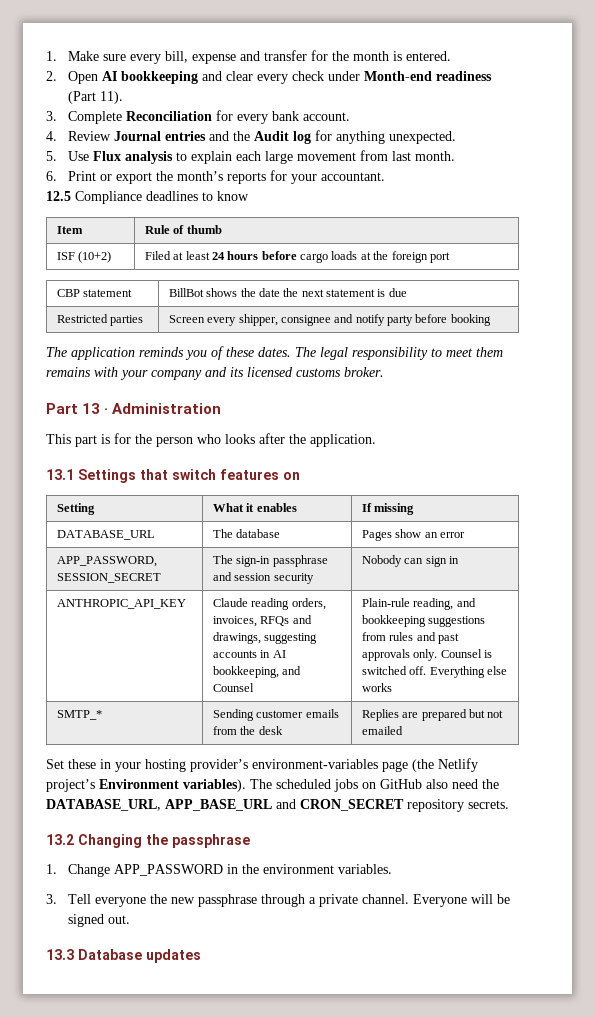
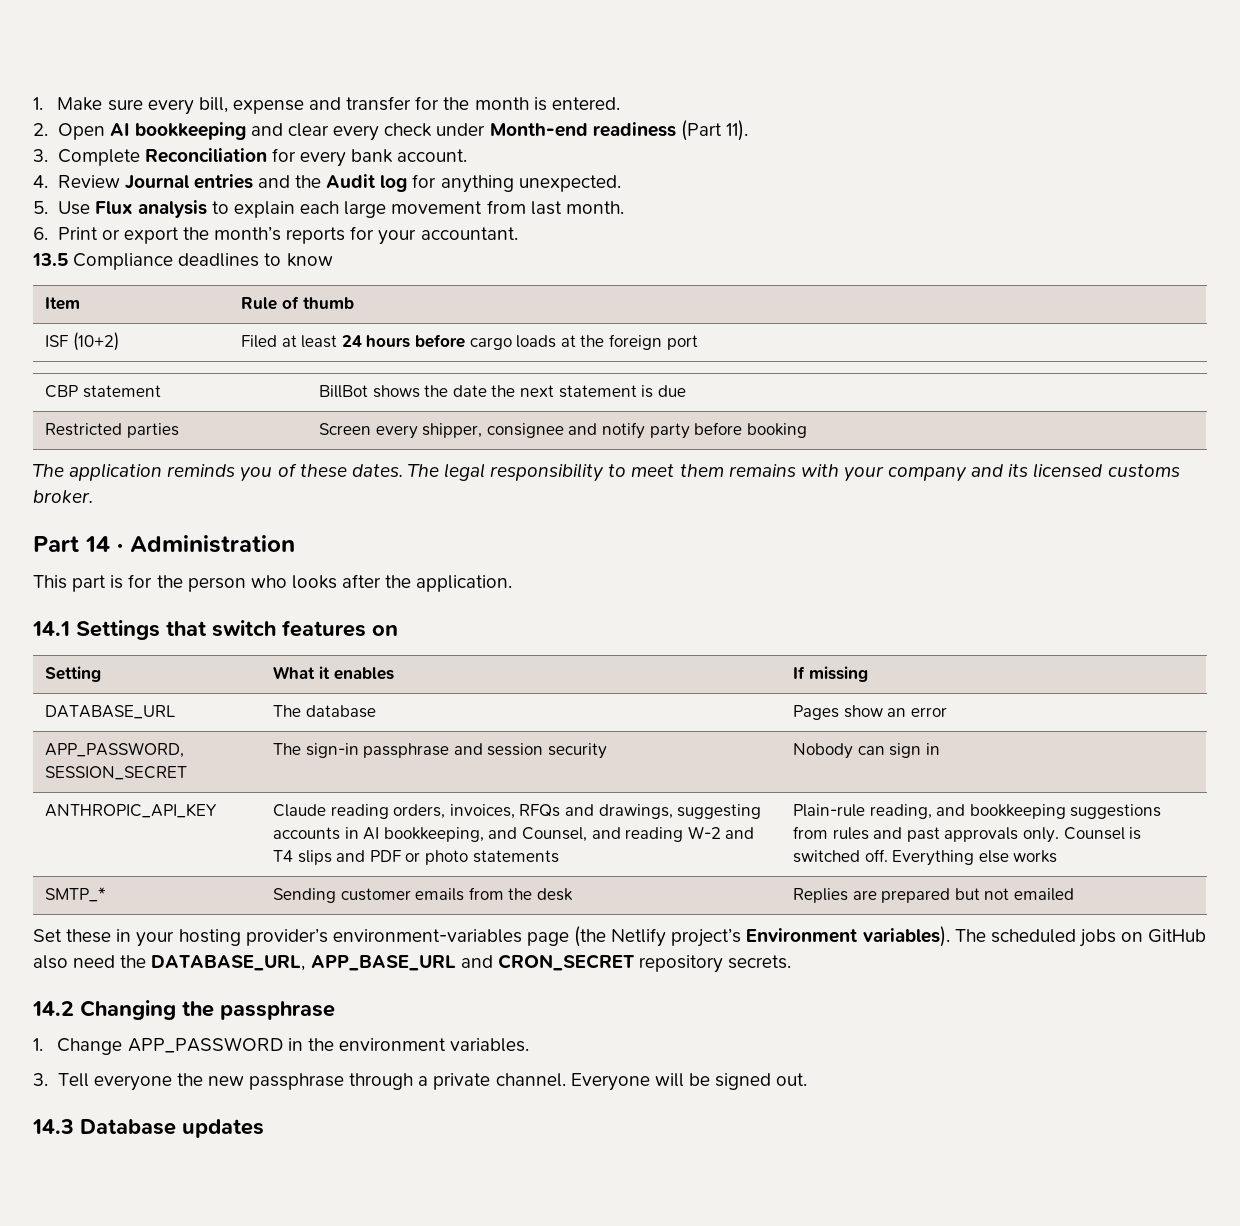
- 12.5 Compliance deadlines to know
+ 13.5 Compliance deadlines to know
- Part 13 · Administration
+ Part 14 · Administration
- 13.1 Settings that switch features on
+ 14.1 Settings that switch features on
- Claude reading orders, invoices, RFQs and drawings, suggesting accounts in AI bookkeeping, and Counsel
+ Claude reading orders, invoices, RFQs and drawings, suggesting accounts in AI bookkeeping, and Counsel, and reading W-2 and T4 slips and PDF or photo statements
- 13.2 Changing the passphrase
+ 14.2 Changing the passphrase
- 13.3 Database updates
+ 14.3 Database updates

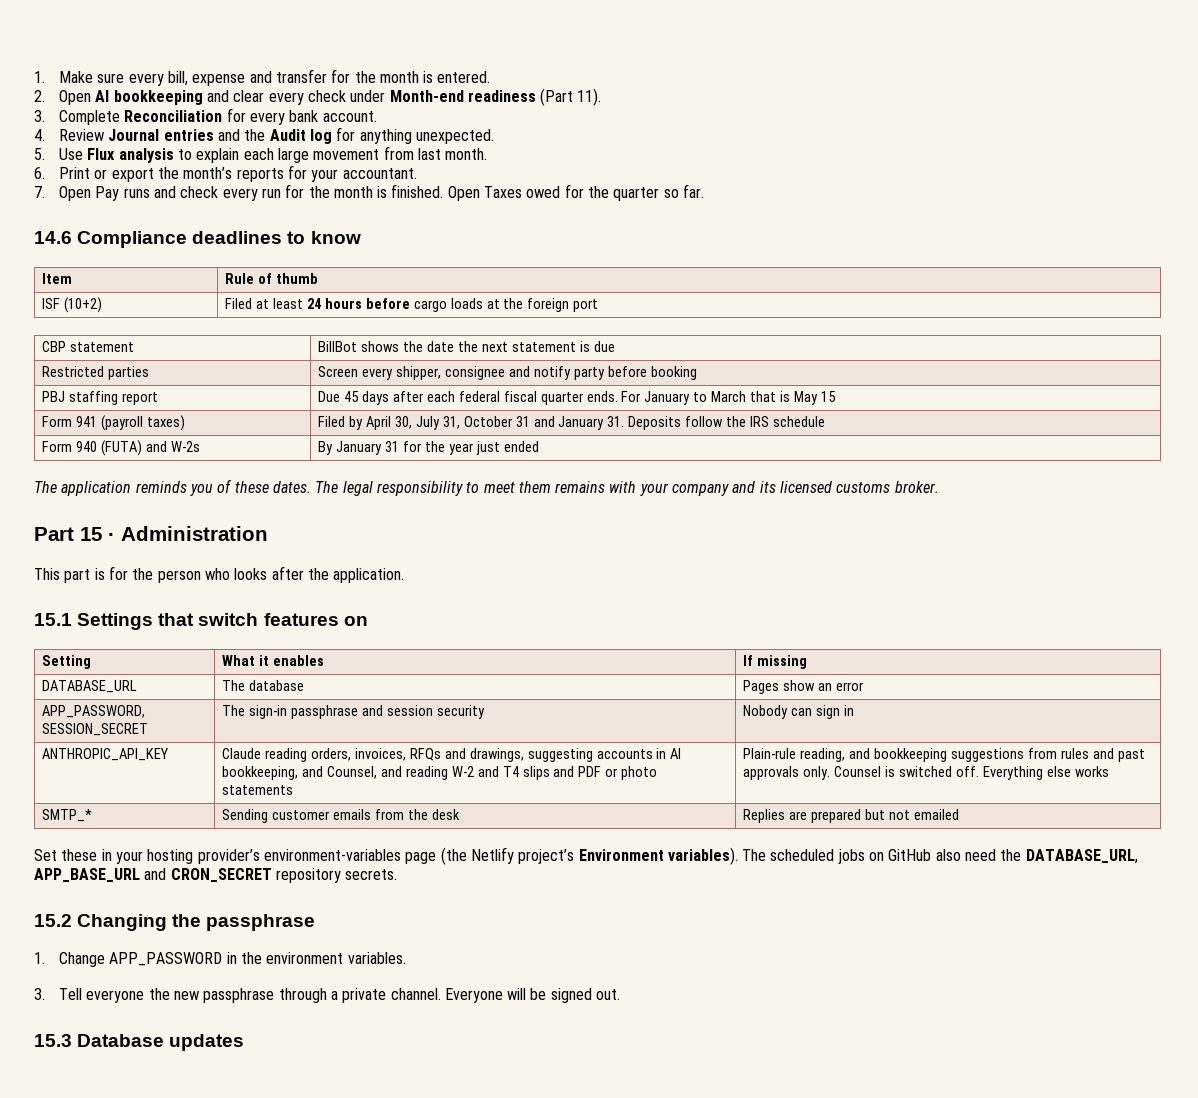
- 13.5 Compliance deadlines to know
+ 7. Open Pay runs and check every run for the month is finished. Open Taxes owed for the quarter so far.
+ 14.6 Compliance deadlines to know
+ PBJ staffing report | Due 45 days after each federal fiscal quarter ends. For January to March that is May 15
+ Form 941 (payroll taxes) | Filed by April 30, July 31, October 31 and January 31. Deposits follow the IRS schedule
+ Form 940 (FUTA) and W-2s | By January 31 for the year just ended
- Part 14 · Administration
+ Part 15 · Administration
- 14.1 Settings that switch features on
+ 15.1 Settings that switch features on
- 14.2 Changing the passphrase
+ 15.2 Changing the passphrase
- 14.3 Database updates
+ 15.3 Database updates

